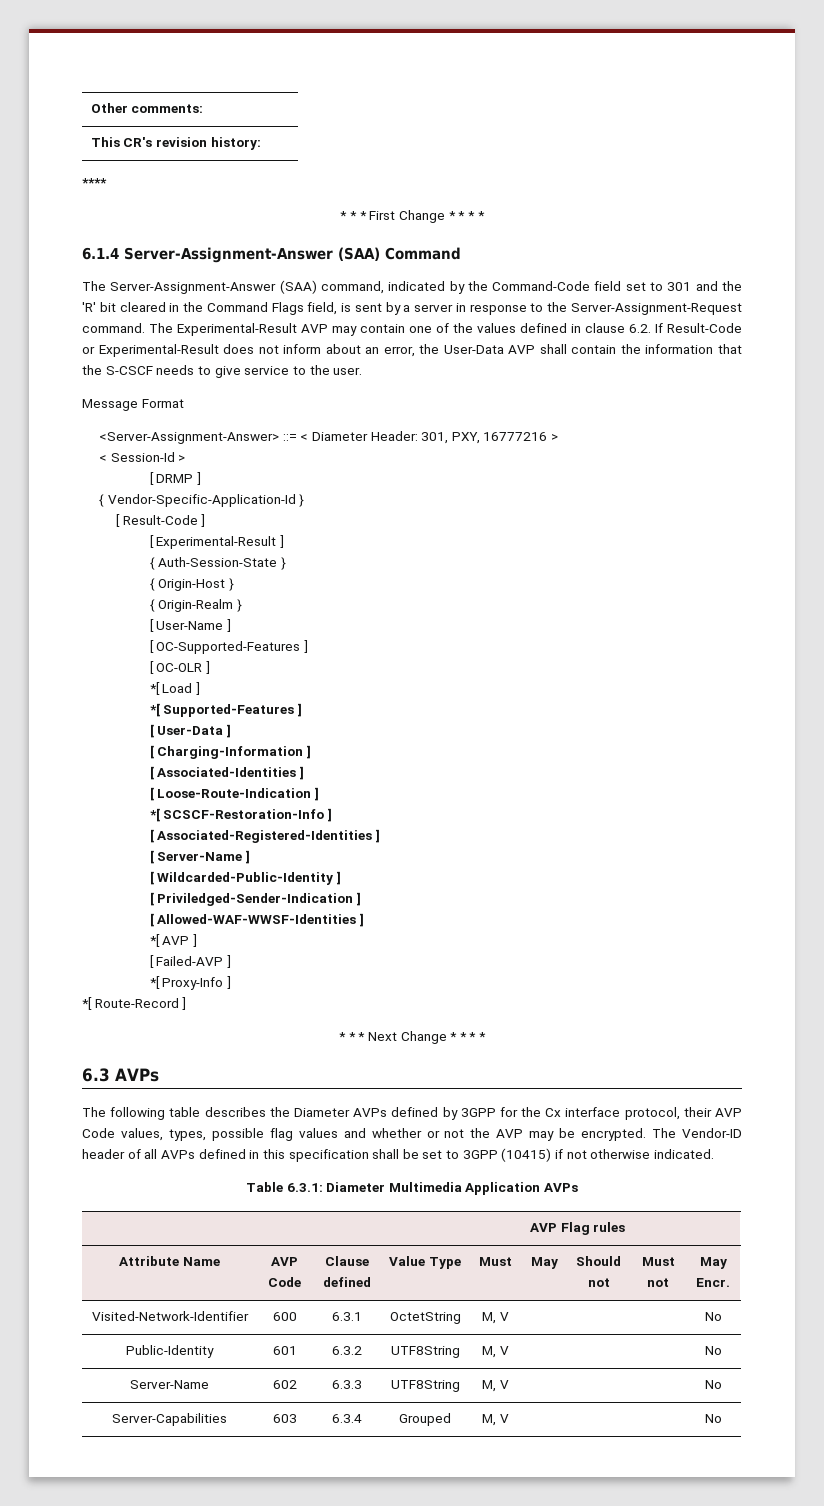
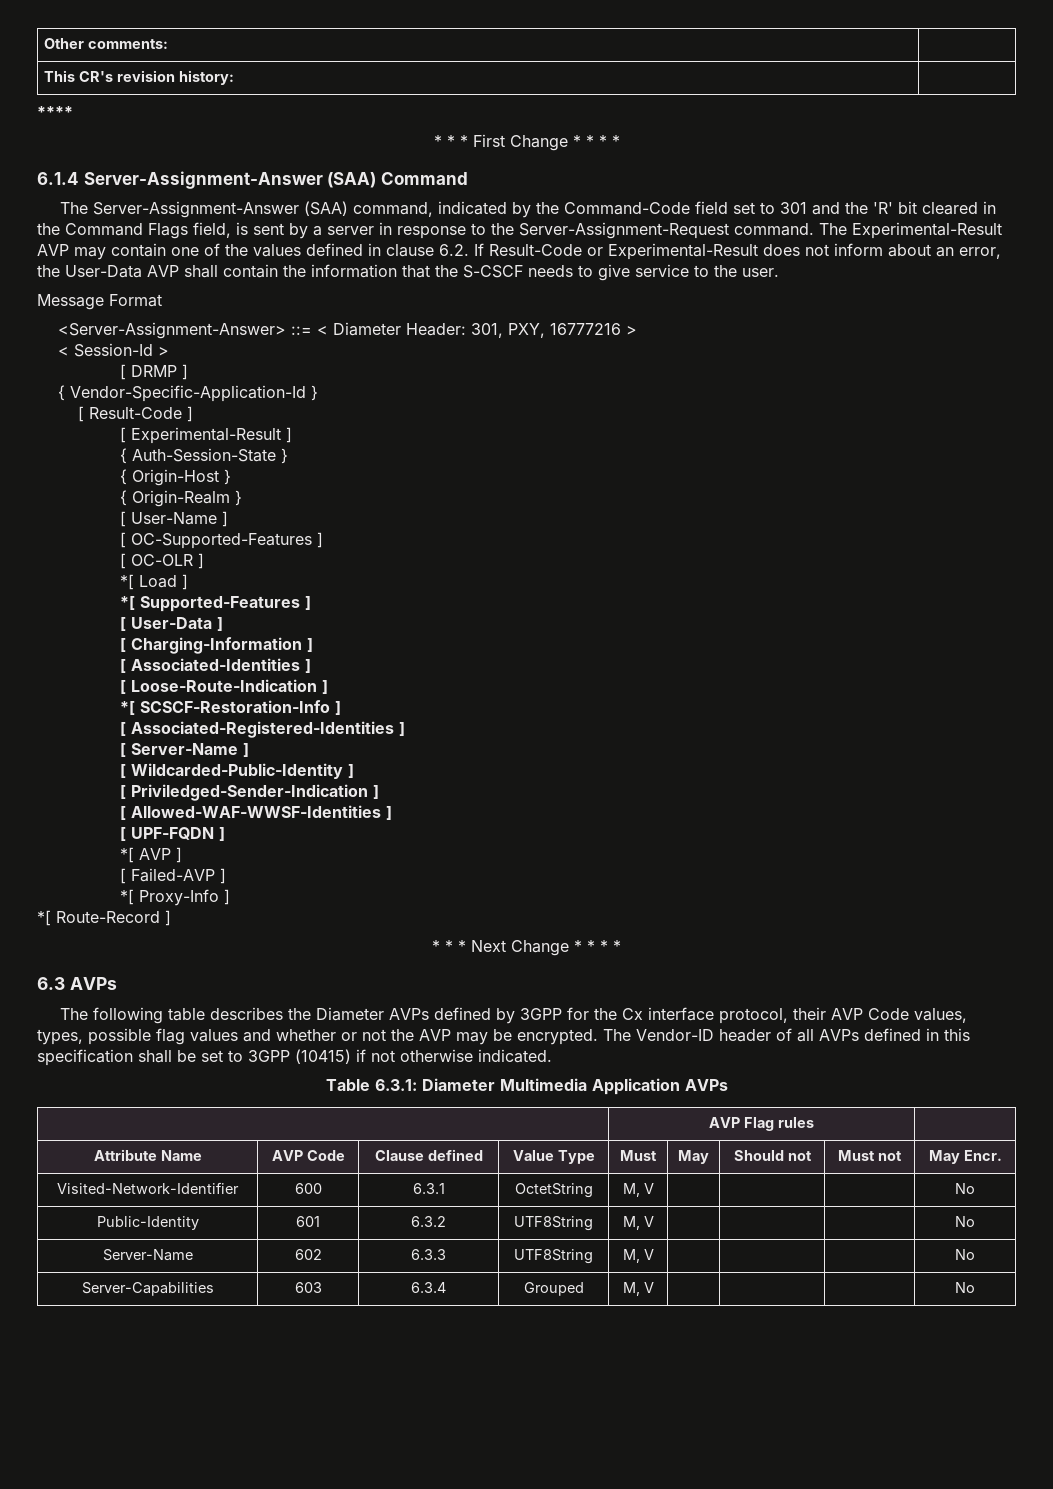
+ [ UPF-FQDN ]

